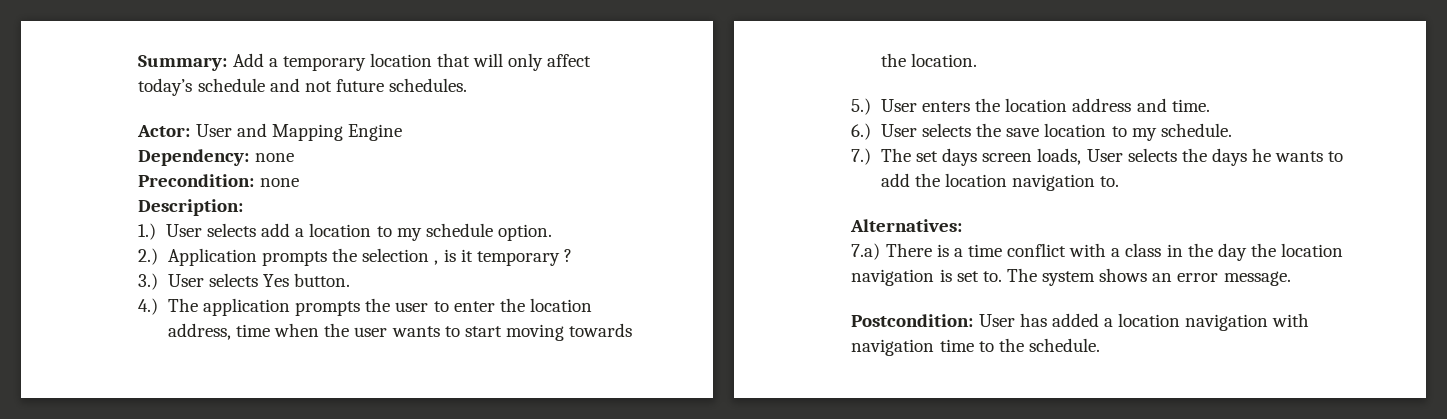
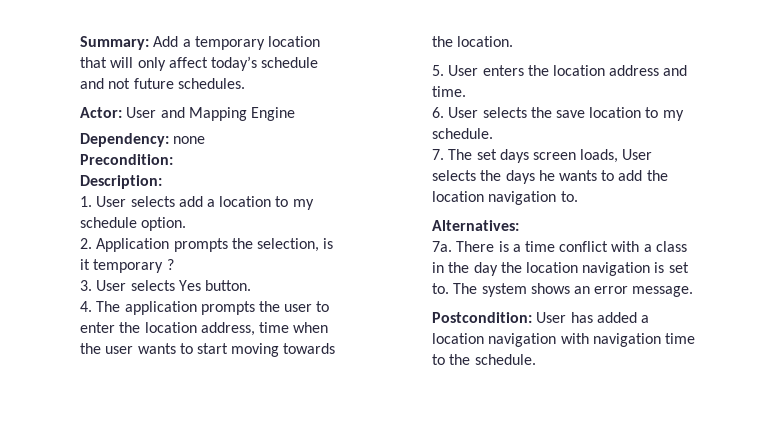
- Precondition: none
+ Precondition:
- 1.) User selects add a location to my schedule option.
+ 1. User selects add a location to my schedule option.
- 2.) Application prompts the selection , is it temporary ?
+ 2. Application prompts the selection, is it temporary ?
- 3.) User selects Yes button.
+ 3. User selects Yes button.
- 4.) The application prompts the user to enter the location address, time when the user wants to start moving towards the location.
+ 4. The application prompts the user to enter the location address, time when the user wants to start moving towards the location.
- 5.) User enters the location address and time.
+ 5. User enters the location address and time.
- 6.) User selects the save location to my schedule.
+ 6. User selects the save location to my schedule.
- 7.) The set days screen loads, User selects the days he wants to add the location navigation to.
+ 7. The set days screen loads, User selects the days he wants to add the location navigation to.
- 7.a) There is a time conflict with a class in the day the location navigation is set to.
+ 7a. There is a time conflict with a class in the day the location navigation is set to.

